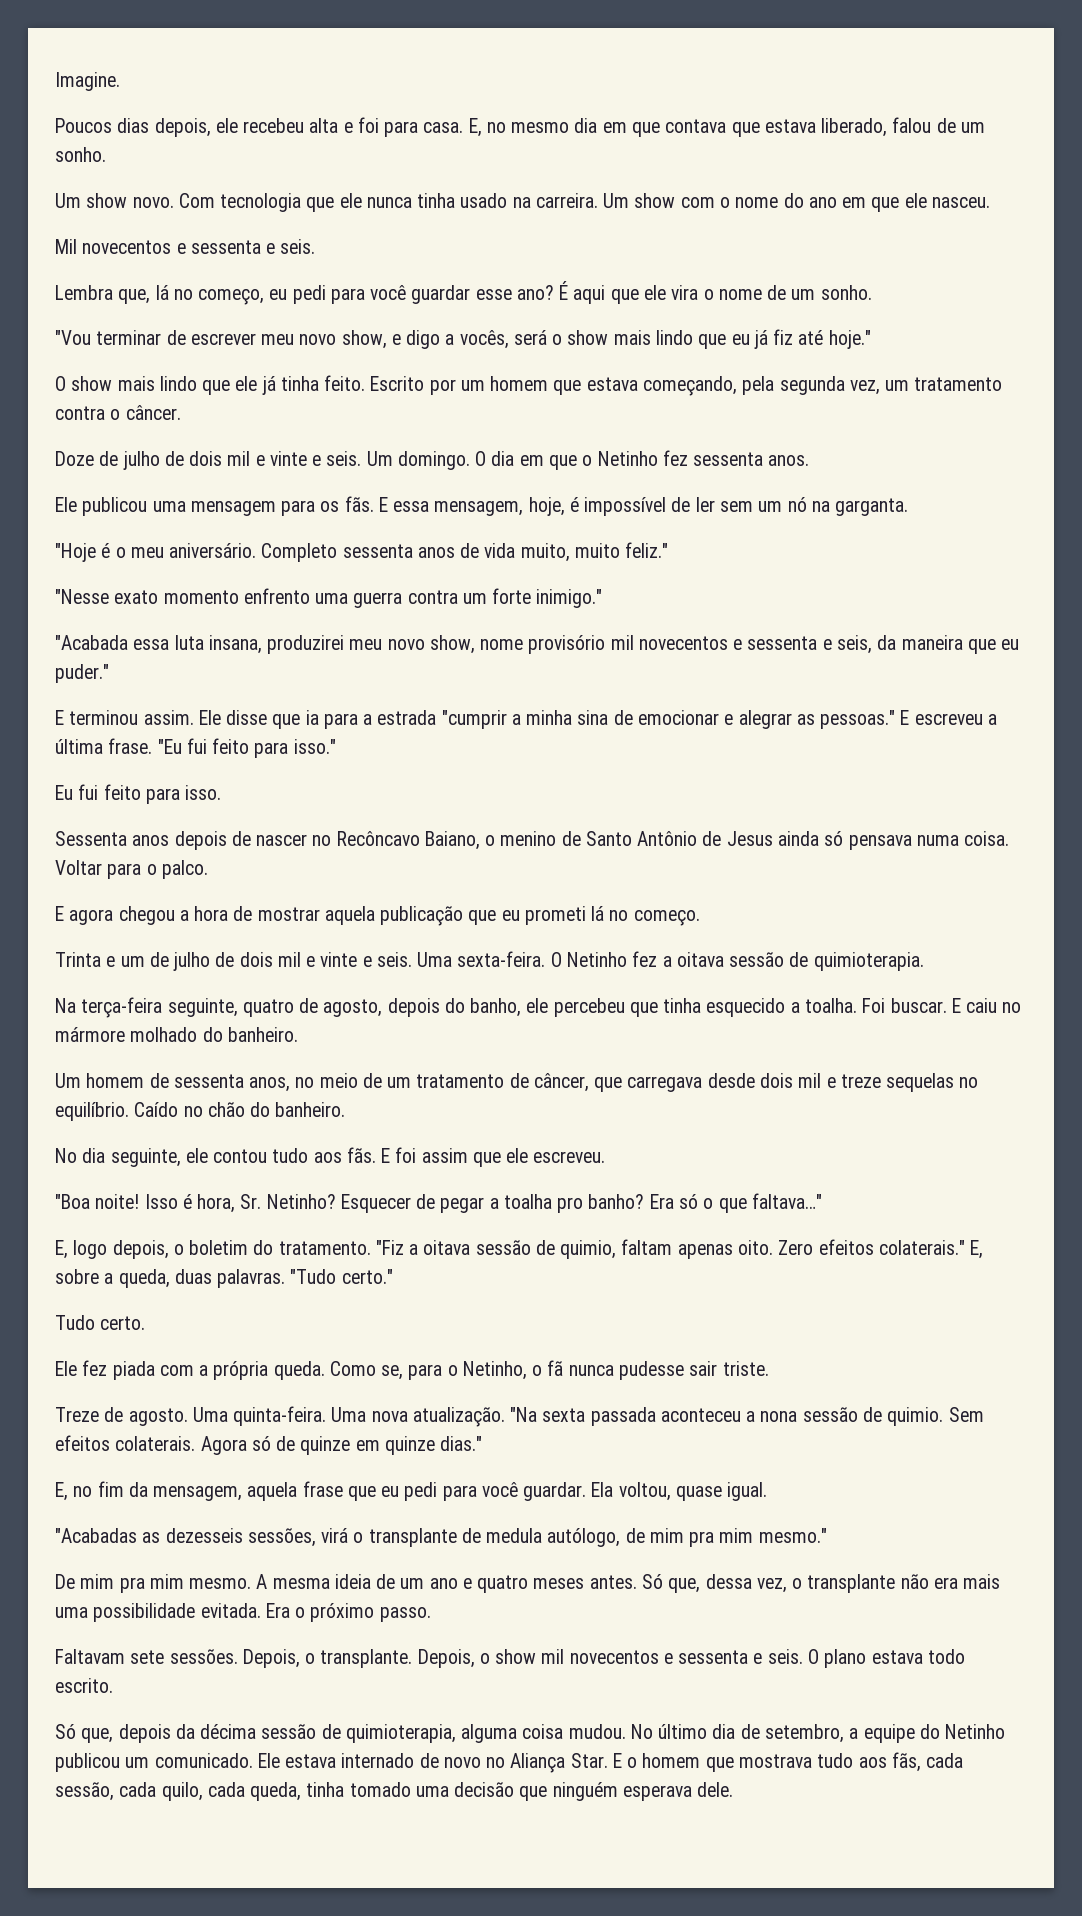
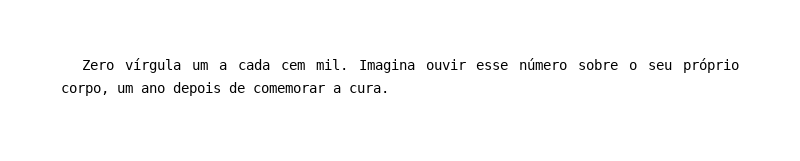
- Imagine.
- Poucos dias depois, ele recebeu alta e foi para casa. E, no mesmo dia em que contava que estava liberado, falou de um sonho.
- Um show novo. Com tecnologia que ele nunca tinha usado na carreira. Um show com o nome do ano em que ele nasceu.
- Mil novecentos e sessenta e seis.
- Lembra que, lá no começo, eu pedi para você guardar esse ano? É aqui que ele vira o nome de um sonho.
- "Vou terminar de escrever meu novo show, e digo a vocês, será o show mais lindo que eu já fiz até hoje."
- O show mais lindo que ele já tinha feito. Escrito por um homem que estava começando, pela segunda vez, um tratamento contra o câncer.
- Doze de julho de dois mil e vinte e seis. Um domingo. O dia em que o Netinho fez sessenta anos.
- Ele publicou uma mensagem para os fãs. E essa mensagem, hoje, é impossível de ler sem um nó na garganta.
- "Hoje é o meu aniversário. Completo sessenta anos de vida muito, muito feliz."
- "Nesse exato momento enfrento uma guerra contra um forte inimigo."
- "Acabada essa luta insana, produzirei meu novo show, nome provisório mil novecentos e sessenta e seis, da maneira que eu puder."
- E terminou assim. Ele disse que ia para a estrada "cumprir a minha sina de emocionar e alegrar as pessoas." E escreveu a última frase. "Eu fui feito para isso."
- Eu fui feito para isso.
- Sessenta anos depois de nascer no Recôncavo Baiano, o menino de Santo Antônio de Jesus ainda só pensava numa coisa. Voltar para o palco.
- E agora chegou a hora de mostrar aquela publicação que eu prometi lá no começo.
- Trinta e um de julho de dois mil e vinte e seis. Uma sexta-feira. O Netinho fez a oitava sessão de quimioterapia.
- Na terça-feira seguinte, quatro de agosto, depois do banho, ele percebeu que tinha esquecido a toalha. Foi buscar. E caiu no mármore molhado do banheiro.
- Um homem de sessenta anos, no meio de um tratamento de câncer, que carregava desde dois mil e treze sequelas no equilíbrio. Caído no chão do banheiro.
- No dia seguinte, ele contou tudo aos fãs. E foi assim que ele escreveu.
- "Boa noite! Isso é hora, Sr. Netinho? Esquecer de pegar a toalha pro banho? Era só o que faltava…"
- E, logo depois, o boletim do tratamento. "Fiz a oitava sessão de quimio, faltam apenas oito. Zero efeitos colaterais." E, sobre a queda, duas palavras. "Tudo certo."
- Tudo certo.
- Ele fez piada com a própria queda. Como se, para o Netinho, o fã nunca pudesse sair triste.
- Treze de agosto. Uma quinta-feira. Uma nova atualização. "Na sexta passada aconteceu a nona sessão de quimio. Sem efeitos colaterais. Agora só de quinze em quinze dias."
- E, no fim da mensagem, aquela frase que eu pedi para você guardar. Ela voltou, quase igual.
- "Acabadas as dezesseis sessões, virá o transplante de medula autólogo, de mim pra mim mesmo."
- De mim pra mim mesmo. A mesma ideia de um ano e quatro meses antes. Só que, dessa vez, o transplante não era mais uma possibilidade evitada. Era o próximo passo.
- Faltavam sete sessões. Depois, o transplante. Depois, o show mil novecentos e sessenta e seis. O plano estava todo escrito.
- Só que, depois da décima sessão de quimioterapia, alguma coisa mudou. No último dia de setembro, a equipe do Netinho publicou um comunicado. Ele estava internado de novo no Aliança Star. E o homem que mostrava tudo aos fãs, cada sessão, cada quilo, cada queda, tinha tomado uma decisão que ninguém esperava dele.
+ Zero vírgula um a cada cem mil. Imagina ouvir esse número sobre o seu próprio corpo, um ano depois de comemorar a cura.

